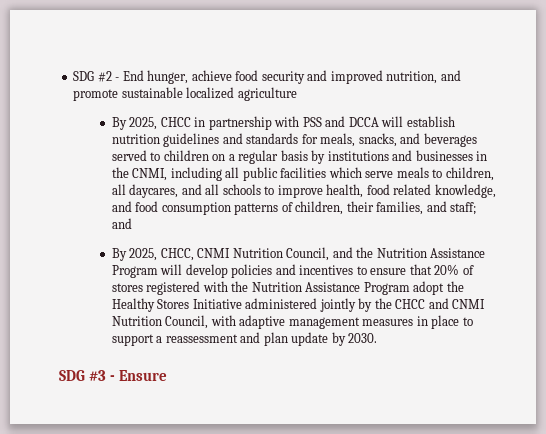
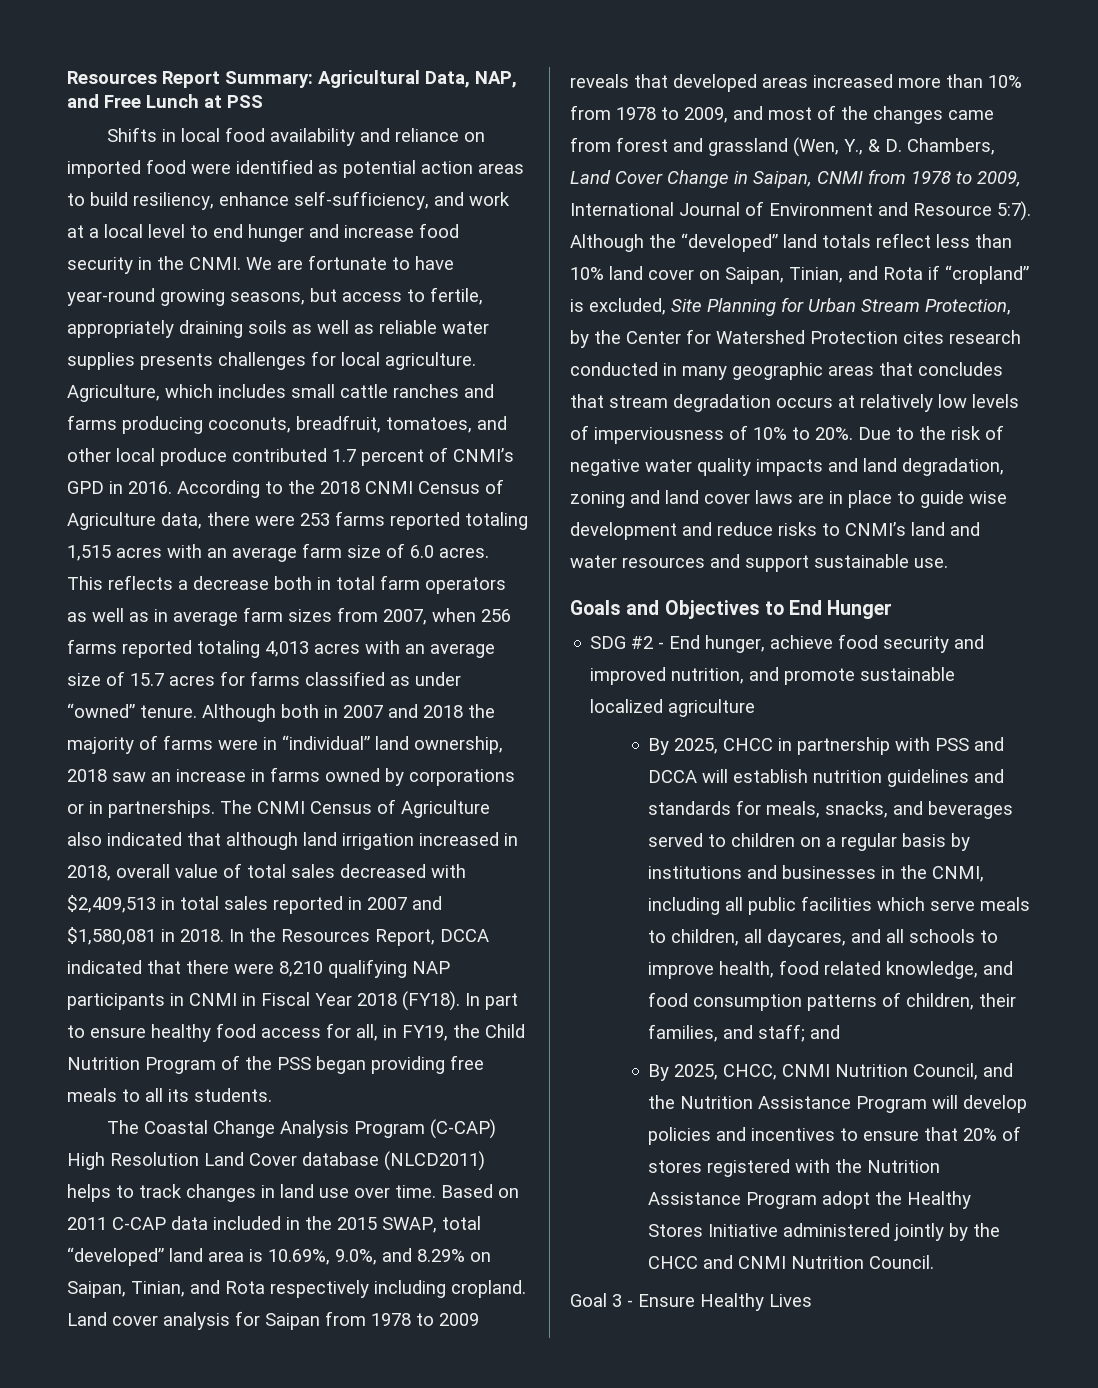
+ Resources Report Summary: Agricultural Data, NAP, and Free Lunch at PSS
+ Shifts in local food availability and reliance on imported food were identified as potential action areas to build resiliency, enhance self-sufficiency, and work at a local level to end hunger and increase food security in the CNMI. We are fortunate to have year-round growing seasons, but access to fertile, appropriately draining soils as well as reliable water supplies presents challenges for local agriculture. Agriculture, which includes small cattle ranches and farms producing coconuts, breadfruit, tomatoes, and other local produce contributed 1.7 percent of CNMI’s GPD in 2016. According to the 2018 CNMI Census of Agriculture data, there were 253 farms reported totaling 1,515 acres with an average farm size of 6.0 acres. This reflects a decrease both in total farm operators as well as in average farm sizes from 2007, when 256 farms reported totaling 4,013 acres with an average size of 15.7 acres for farms classified as under “owned” tenure. Although both in 2007 and 2018 the majority of farms were in “individual” land ownership, 2018 saw an increase in farms owned by corporations or in partnerships. The CNMI Census of Agriculture also indicated that although land irrigation increased in 2018, overall value of total sales decreased with $2,409,513 in total sales reported in 2007 and $1,580,081 in 2018. In the Resources Report, DCCA indicated that there were 8,210 qualifying NAP participants in CNMI in Fiscal Year 2018 (FY18). In part to ensure healthy food access for all, in FY19, the Child Nutrition Program of the PSS began providing free meals to all its students.
+ The Coastal Change Analysis Program (C-CAP) High Resolution Land Cover database (NLCD2011) helps to track changes in land use over time. Based on 2011 C-CAP data included in the 2015 SWAP, total “developed” land area is 10.69%, 9.0%, and 8.29% on Saipan, Tinian, and Rota respectively including cropland. Land cover analysis for Saipan from 1978 to 2009 reveals that developed areas increased more than 10% from 1978 to 2009, and most of the changes came from forest and grassland (Wen, Y., & D. Chambers, Land Cover Change in Saipan, CNMI from 1978 to 2009, International Journal of Environment and Resource 5:7). Although the “developed” land totals reflect less than 10% land cover on Saipan, Tinian, and Rota if “cropland” is excluded, Site Planning for Urban Stream Protection, by the Center for Watershed Protection cites research conducted in many geographic areas that concludes that stream degradation occurs at relatively low levels of imperviousness of 10% to 20%. Due to the risk of negative water quality impacts and land degradation, zoning and land cover laws are in place to guide wise development and reduce risks to CNMI’s land and water resources and support sustainable use.
+ Goals and Objectives to End Hunger
- By 2025, CHCC, CNMI Nutrition Council, and the Nutrition Assistance Program will develop policies and incentives to ensure that 20% of stores registered with the Nutrition Assistance Program adopt the Healthy Stores Initiative administered jointly by the CHCC and CNMI Nutrition Council, with adaptive management measures in place to support a reassessment and plan update by 2030.
- SDG #3 - Ensure
+ By 2025, CHCC, CNMI Nutrition Council, and the Nutrition Assistance Program will develop policies and incentives to ensure that 20% of stores registered with the Nutrition Assistance Program adopt the Healthy Stores Initiative administered jointly by the CHCC and CNMI Nutrition Council.
+ Goal 3 - Ensure Healthy Lives

